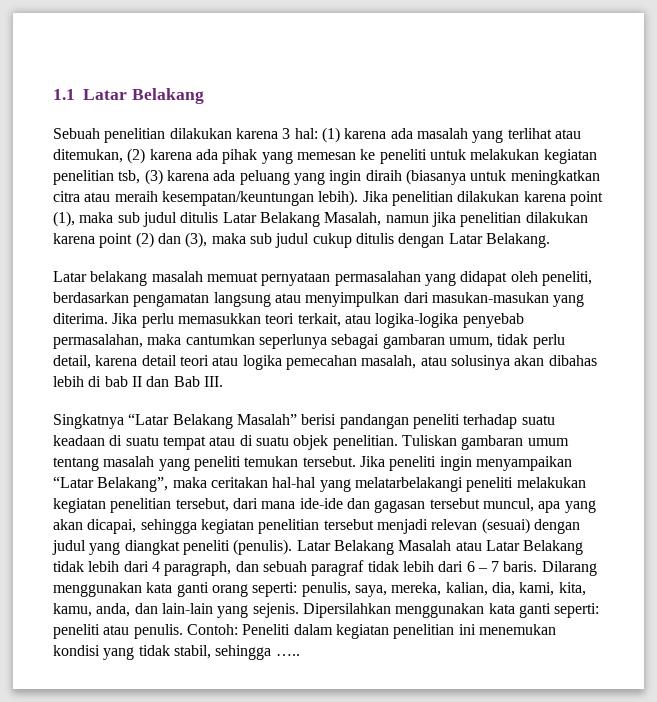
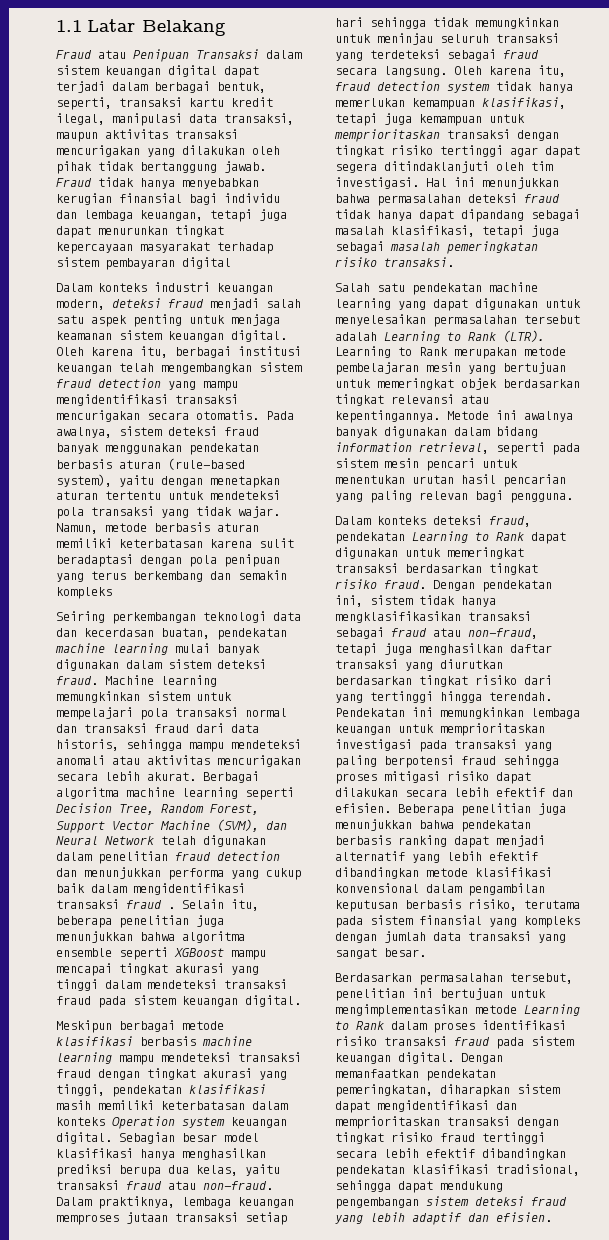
- Sebuah penelitian dilakukan karena 3 hal: (1) karena ada masalah yang terlihat atau ditemukan, (2) karena ada pihak yang memesan ke peneliti untuk melakukan kegiatan penelitian tsb, (3) karena ada peluang yang ingin diraih (biasanya untuk meningkatkan citra atau meraih kesempatan/keuntungan lebih). Jika penelitian dilakukan karena point (1), maka sub judul ditulis Latar Belakang Masalah, namun jika penelitian dilakukan karena point (2) dan (3), maka sub judul cukup ditulis dengan Latar Belakang.
- Latar belakang masalah memuat pernyataan permasalahan yang didapat oleh peneliti, berdasarkan pengamatan langsung atau menyimpulkan dari masukan-masukan yang diterima. Jika perlu memasukkan teori terkait, atau logika-logika penyebab permasalahan, maka cantumkan seperlunya sebagai gambaran umum, tidak perlu detail, karena detail teori atau logika pemecahan masalah, atau solusinya akan dibahas lebih di bab II dan Bab III.
- Singkatnya “Latar Belakang Masalah” berisi pandangan peneliti terhadap suatu keadaan di suatu tempat atau di suatu objek penelitian. Tuliskan gambaran umum tentang masalah yang peneliti temukan tersebut. Jika peneliti ingin menyampaikan “Latar Belakang”, maka ceritakan hal-hal yang melatarbelakangi peneliti melakukan kegiatan penelitian tersebut, dari mana ide-ide dan gagasan tersebut muncul, apa yang akan dicapai, sehingga kegiatan penelitian tersebut menjadi relevan (sesuai) dengan judul yang diangkat peneliti (penulis). Latar Belakang Masalah atau Latar Belakang tidak lebih dari 4 paragraph, dan sebuah paragraf tidak lebih dari 6 – 7 baris. Dilarang menggunakan kata ganti orang seperti: penulis, saya, mereka, kalian, dia, kami, kita, kamu, anda, dan lain-lain yang sejenis. Dipersilahkan menggunakan kata ganti seperti: peneliti atau penulis. Contoh: Peneliti dalam kegiatan penelitian ini menemukan kondisi yang tidak stabil, sehingga …..
+ Fraud atau Penipuan Transaksi dalam sistem keuangan digital dapat terjadi dalam berbagai bentuk, seperti, transaksi kartu kredit ilegal, manipulasi data transaksi, maupun aktivitas transaksi mencurigakan yang dilakukan oleh pihak tidak bertanggung jawab. Fraud tidak hanya menyebabkan kerugian finansial bagi individu dan lembaga keuangan, tetapi juga dapat menurunkan tingkat kepercayaan masyarakat terhadap sistem pembayaran digital
+ Dalam konteks industri keuangan modern, deteksi fraud menjadi salah satu aspek penting untuk menjaga keamanan sistem keuangan digital. Oleh karena itu, berbagai institusi keuangan telah mengembangkan sistem fraud detection yang mampu mengidentifikasi transaksi mencurigakan secara otomatis. Pada awalnya, sistem deteksi fraud banyak menggunakan pendekatan berbasis aturan (rule-based system), yaitu dengan menetapkan aturan tertentu untuk mendeteksi pola transaksi yang tidak wajar. Namun, metode berbasis aturan memiliki keterbatasan karena sulit beradaptasi dengan pola penipuan yang terus berkembang dan semakin kompleks
+ Seiring perkembangan teknologi data dan kecerdasan buatan, pendekatan machine learning mulai banyak digunakan dalam sistem deteksi fraud. Machine learning memungkinkan sistem untuk mempelajari pola transaksi normal dan transaksi fraud dari data historis, sehingga mampu mendeteksi anomali atau aktivitas mencurigakan secara lebih akurat. Berbagai algoritma machine learning seperti Decision Tree, Random Forest, Support Vector Machine (SVM), dan Neural Network telah digunakan dalam penelitian fraud detection dan menunjukkan performa yang cukup baik dalam mengidentifikasi transaksi fraud . Selain itu, beberapa penelitian juga menunjukkan bahwa algoritma ensemble seperti XGBoost mampu mencapai tingkat akurasi yang tinggi dalam mendeteksi transaksi fraud pada sistem keuangan digital.
+ Meskipun berbagai metode klasifikasi berbasis machine learning mampu mendeteksi transaksi fraud dengan tingkat akurasi yang tinggi, pendekatan klasifikasi masih memiliki keterbatasan dalam konteks Operation system keuangan digital. Sebagian besar model klasifikasi hanya menghasilkan prediksi berupa dua kelas, yaitu transaksi fraud atau non-fraud. Dalam praktiknya, lembaga keuangan memproses jutaan transaksi setiap hari sehingga tidak memungkinkan untuk meninjau seluruh transaksi yang terdeteksi sebagai fraud secara langsung. Oleh karena itu, fraud detection system tidak hanya memerlukan kemampuan klasifikasi, tetapi juga kemampuan untuk memprioritaskan transaksi dengan tingkat risiko tertinggi agar dapat segera ditindaklanjuti oleh tim investigasi. Hal ini menunjukkan bahwa permasalahan deteksi fraud tidak hanya dapat dipandang sebagai masalah klasifikasi, tetapi juga sebagai masalah pemeringkatan risiko transaksi.
+ Salah satu pendekatan machine learning yang dapat digunakan untuk menyelesaikan permasalahan tersebut adalah Learning to Rank (LTR). Learning to Rank merupakan metode pembelajaran mesin yang bertujuan untuk memeringkat objek berdasarkan tingkat relevansi atau kepentingannya. Metode ini awalnya banyak digunakan dalam bidang information retrieval, seperti pada sistem mesin pencari untuk menentukan urutan hasil pencarian yang paling relevan bagi pengguna.
+ Dalam konteks deteksi fraud, pendekatan Learning to Rank dapat digunakan untuk memeringkat transaksi berdasarkan tingkat risiko fraud. Dengan pendekatan ini, sistem tidak hanya mengklasifikasikan transaksi sebagai fraud atau non-fraud, tetapi juga menghasilkan daftar transaksi yang diurutkan berdasarkan tingkat risiko dari yang tertinggi hingga terendah. Pendekatan ini memungkinkan lembaga keuangan untuk memprioritaskan investigasi pada transaksi yang paling berpotensi fraud sehingga proses mitigasi risiko dapat dilakukan secara lebih efektif dan efisien. Beberapa penelitian juga menunjukkan bahwa pendekatan berbasis ranking dapat menjadi alternatif yang lebih efektif dibandingkan metode klasifikasi konvensional dalam pengambilan keputusan berbasis risiko, terutama pada sistem finansial yang kompleks dengan jumlah data transaksi yang sangat besar.
+ Berdasarkan permasalahan tersebut, penelitian ini bertujuan untuk mengimplementasikan metode Learning to Rank dalam proses identifikasi risiko transaksi fraud pada sistem keuangan digital. Dengan memanfaatkan pendekatan pemeringkatan, diharapkan sistem dapat mengidentifikasi dan memprioritaskan transaksi dengan tingkat risiko fraud tertinggi secara lebih efektif dibandingkan pendekatan klasifikasi tradisional, sehingga dapat mendukung pengembangan sistem deteksi fraud yang lebih adaptif dan efisien.

